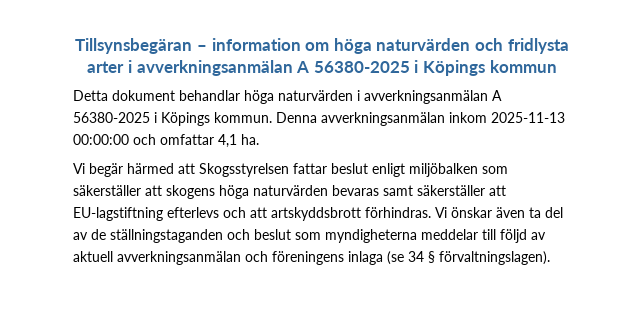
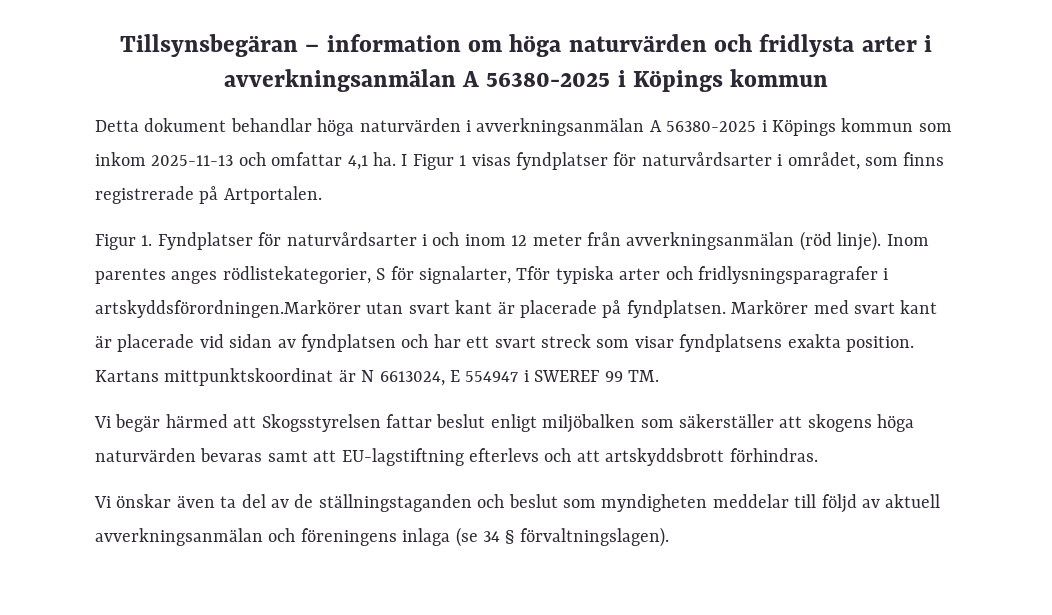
- Detta dokument behandlar höga naturvärden i avverkningsanmälan A 56380-2025 i Köpings kommun. Denna avverkningsanmälan inkom 2025-11-13 00:00:00 och omfattar 4,1 ha.
+ Detta dokument behandlar höga naturvärden i avverkningsanmälan A 56380-2025 i Köpings kommun som inkom 2025-11-13 och omfattar 4,1 ha. I Figur 1 visas fyndplatser för naturvårdsarter i området, som finns registrerade på Artportalen.
+ Figur 1. Fyndplatser för naturvårdsarter i och inom 12 meter från avverkningsanmälan (röd linje). Inom parentes anges rödlistekategorier, S för signalarter, Tför typiska arter och fridlysningsparagrafer i artskyddsförordningen.Markörer utan svart kant är placerade på fyndplatsen. Markörer med svart kant är placerade vid sidan av fyndplatsen och har ett svart streck som visar fyndplatsens exakta position. Kartans mittpunktskoordinat är N 6613024, E 554947 i SWEREF 99 TM.
- Vi begär härmed att Skogsstyrelsen fattar beslut enligt miljöbalken som säkerställer att skogens höga naturvärden bevaras samt säkerställer att EU-lagstiftning efterlevs och att artskyddsbrott förhindras. Vi önskar även ta del av de ställningstaganden och beslut som myndigheterna meddelar till följd av aktuell avverkningsanmälan och föreningens inlaga (se 34 § förvaltningslagen).
+ Vi begär härmed att Skogsstyrelsen fattar beslut enligt miljöbalken som säkerställer att skogens höga naturvärden bevaras samt att EU-lagstiftning efterlevs och att artskyddsbrott förhindras.
+ Vi önskar även ta del av de ställningstaganden och beslut som myndigheten meddelar till följd av aktuell avverkningsanmälan och föreningens inlaga (se 34 § förvaltningslagen).

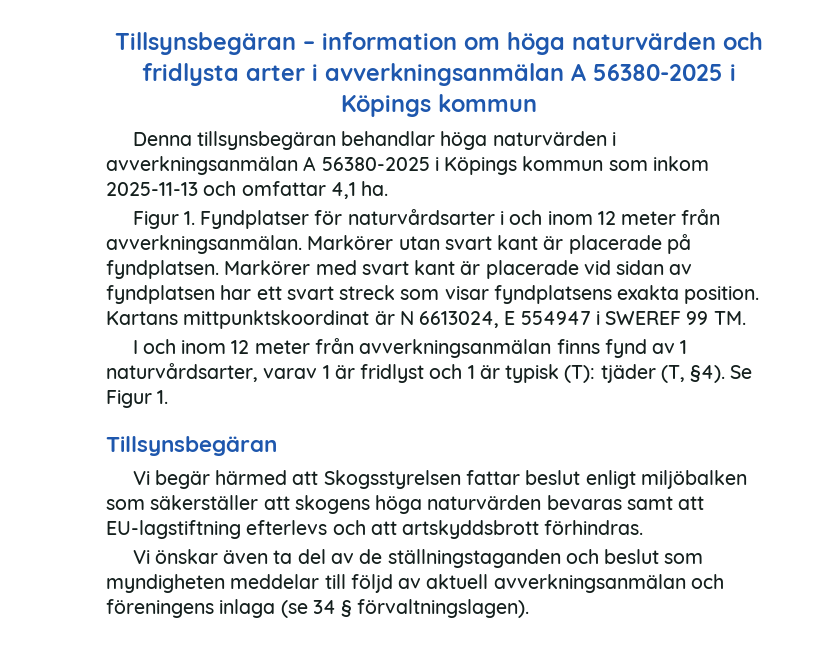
- Detta dokument behandlar höga naturvärden i avverkningsanmälan A 56380-2025 i Köpings kommun som inkom 2025-11-13 och omfattar 4,1 ha. I Figur 1 visas fyndplatser för naturvårdsarter i området, som finns registrerade på Artportalen.
+ Denna tillsynsbegäran behandlar höga naturvärden i avverkningsanmälan A 56380-2025 i Köpings kommun som inkom 2025-11-13 och omfattar 4,1 ha.
- Figur 1. Fyndplatser för naturvårdsarter i och inom 12 meter från avverkningsanmälan (röd linje). Inom parentes anges rödlistekategorier, S för signalarter, Tför typiska arter och fridlysningsparagrafer i artskyddsförordningen.Markörer utan svart kant är placerade på fyndplatsen.
+ Figur 1. Fyndplatser för naturvårdsarter i och inom 12 meter från avverkningsanmälan. Markörer utan svart kant är placerade på fyndplatsen.
- Markörer med svart kant är placerade vid sidan av fyndplatsen och har ett svart streck som visar fyndplatsens exakta position.
+ Markörer med svart kant är placerade vid sidan av fyndplatsen har ett svart streck som visar fyndplatsens exakta position.
+ I och inom 12 meter från avverkningsanmälan finns fynd av 1 naturvårdsarter, varav 1 är fridlyst och 1 är typisk (T): tjäder (T, §4). Se Figur 1.
+ Tillsynsbegäran

